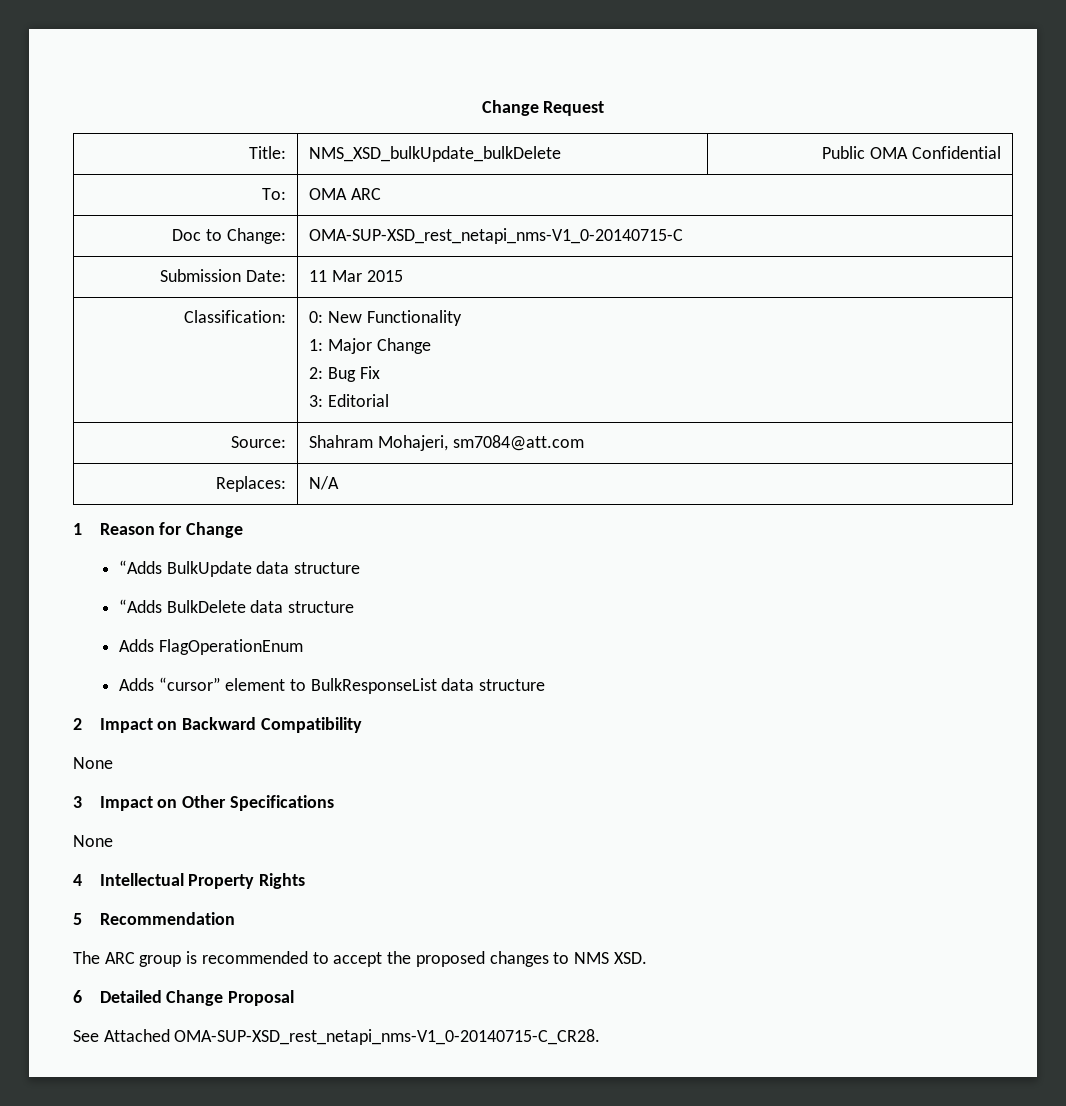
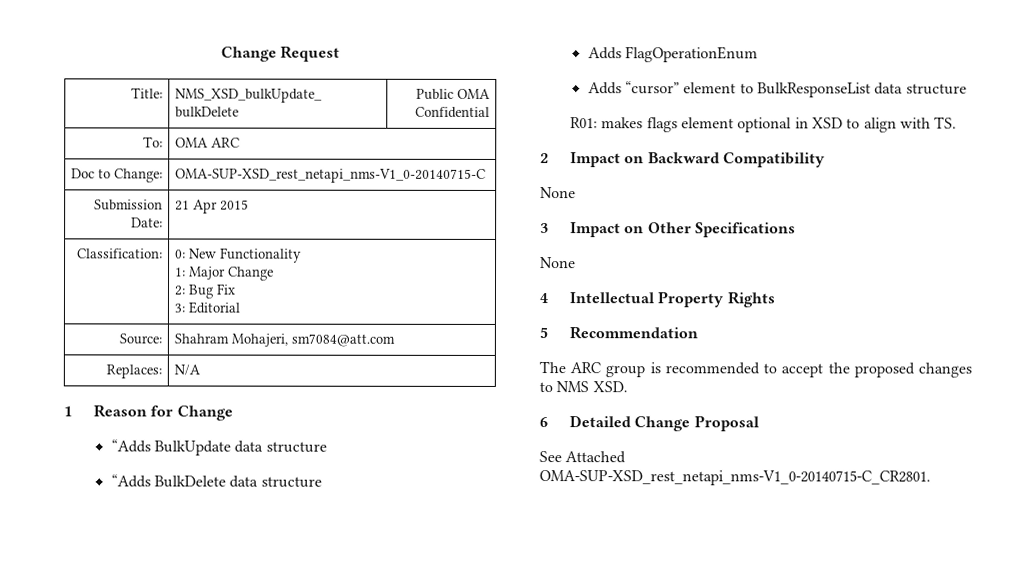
- Submission Date: | 11 Mar 2015
+ Submission Date: | 21 Apr 2015
+ R01: makes flags element optional in XSD to align with TS.
- See Attached OMA-SUP-XSD_rest_netapi_nms-V1_0-20140715-C_CR28.
+ See Attached OMA-SUP-XSD_rest_netapi_nms-V1_0-20140715-C_CR2801.

